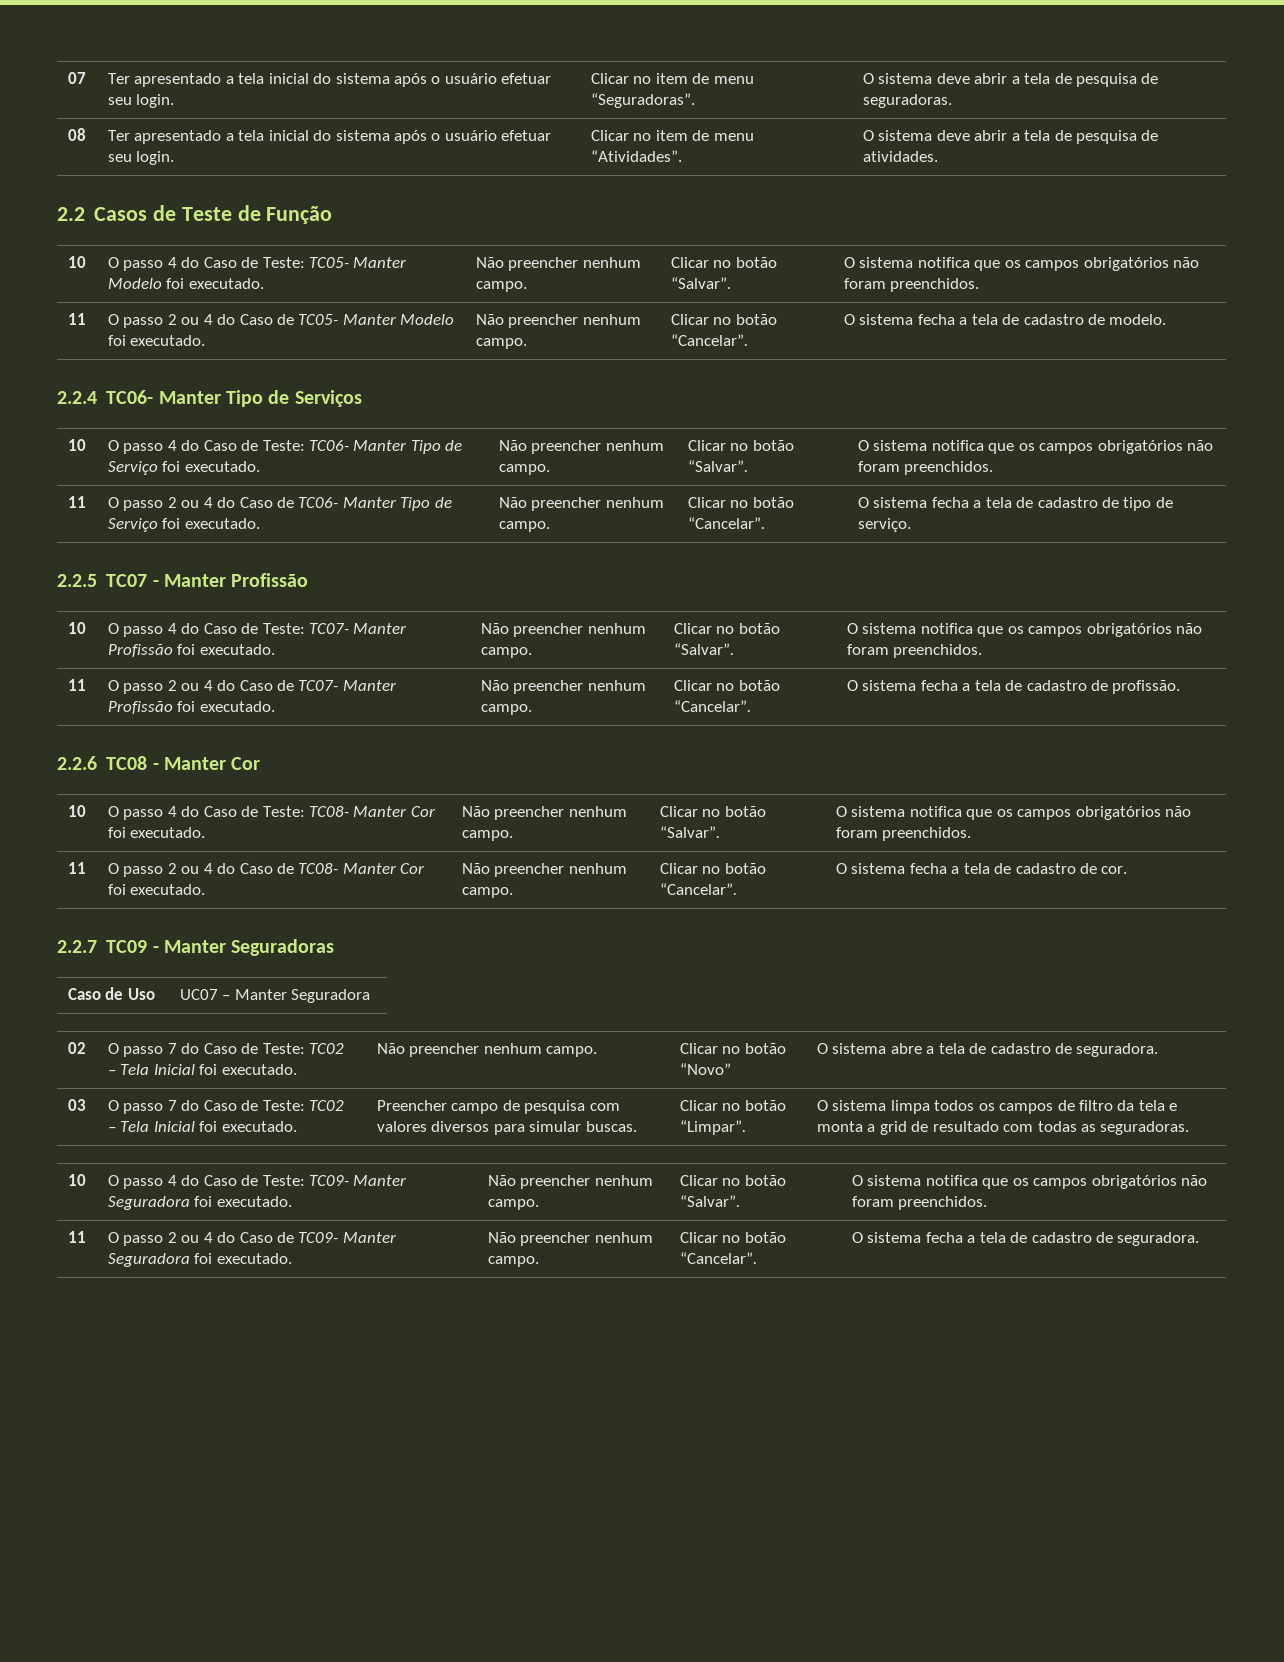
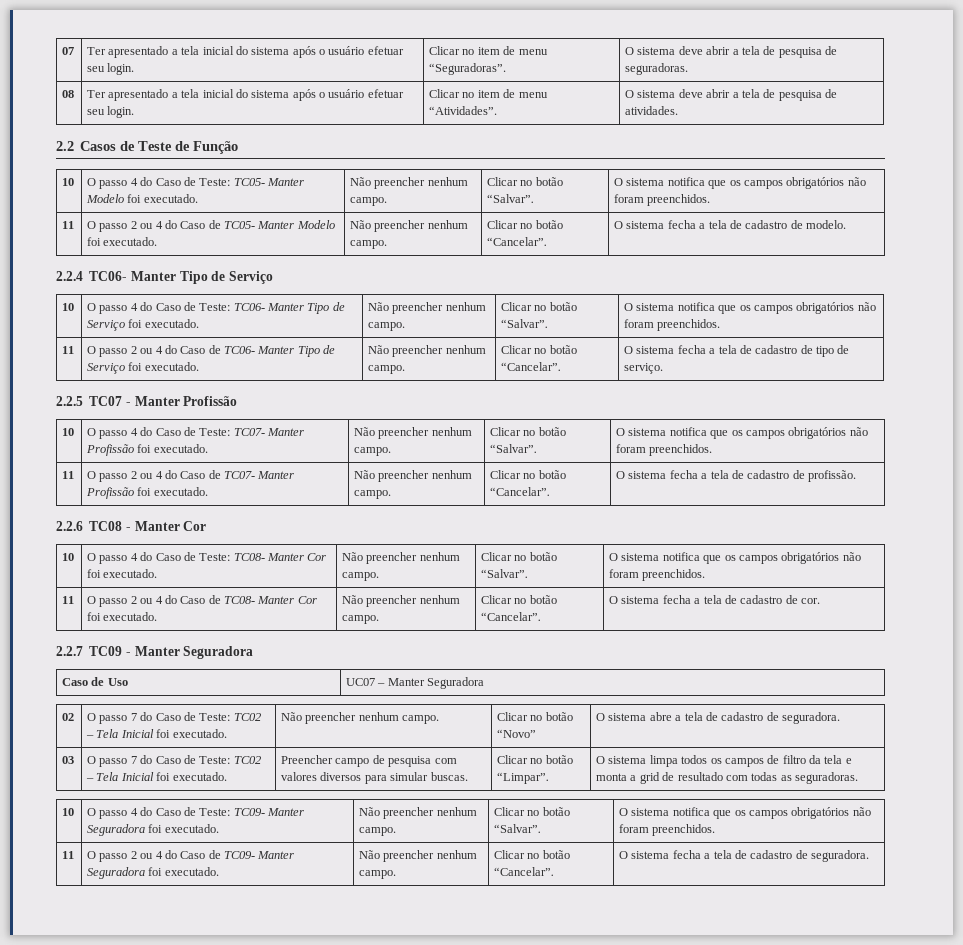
- 2.2.4 TC06- Manter Tipo de Serviços
+ 2.2.4 TC06- Manter Tipo de Serviço
- 2.2.7 TC09 - Manter Seguradoras
+ 2.2.7 TC09 - Manter Seguradora

